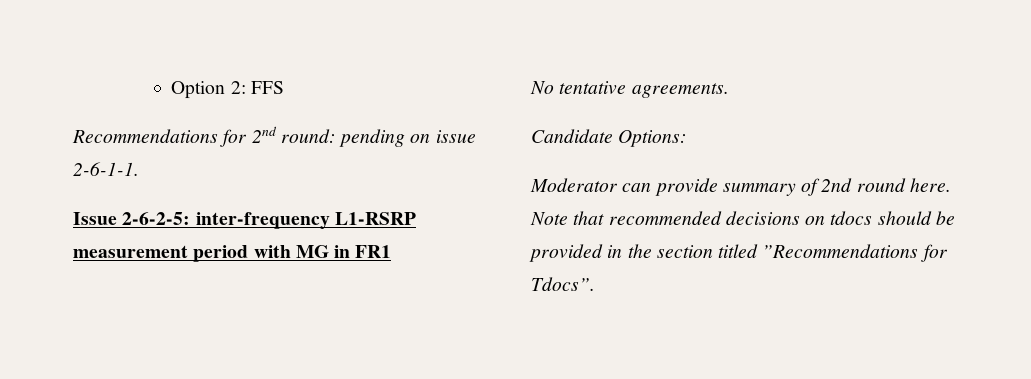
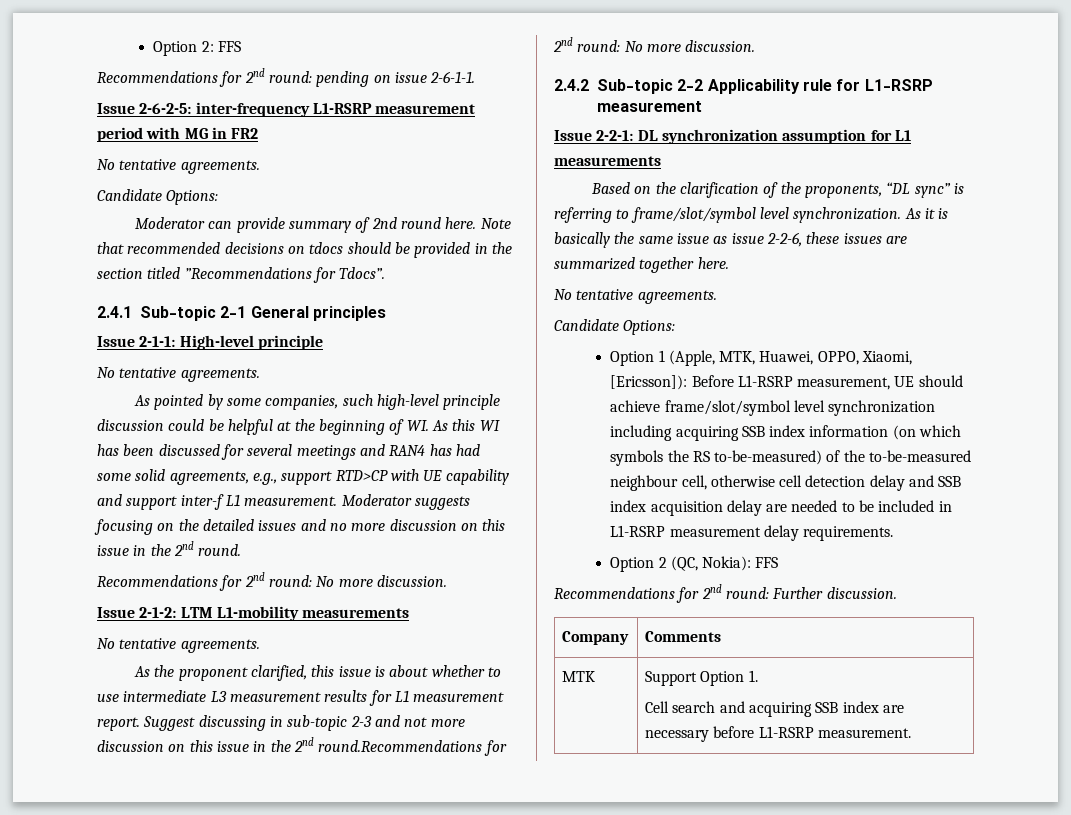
- Issue 2-6-2-5: inter-frequency L1-RSRP measurement period with MG in FR1
+ Issue 2-6-2-5: inter-frequency L1-RSRP measurement period with MG in FR2
+ 2.4.1 Sub-topic 2-1 General principles
+ Issue 2-1-1: High-level principle
+ No tentative agreements.
+ As pointed by some companies, such high-level principle discussion could be helpful at the beginning of WI. As this WI has been discussed for several meetings and RAN4 has had some solid agreements, e.g., support RTD>CP with UE capability and support inter-f L1 measurement. Moderator suggests focusing on the detailed issues and no more discussion on this issue in the 2nd round.
+ Recommendations for 2nd round: No more discussion.
+ Issue 2-1-2: LTM L1-mobility measurements
+ No tentative agreements.
+ As the proponent clarified, this issue is about whether to use intermediate L3 measurement results for L1 measurement report. Suggest discussing in sub-topic 2-3 and not more discussion on this issue in the 2nd round.Recommendations for 2nd round: No more discussion.
+ 2.4.2 Sub-topic 2-2 Applicability rule for L1-RSRP measurement
+ Issue 2-2-1: DL synchronization assumption for L1 measurements
+ Based on the clarification of the proponents, “DL sync” is referring to frame/slot/symbol level synchronization. As it is basically the same issue as issue 2-2-6, these issues are summarized together here.
+ No tentative agreements.
+ Candidate Options:
+ Option 1 (Apple, MTK, Huawei, OPPO, Xiaomi, [Ericsson]): Before L1-RSRP measurement, UE should achieve frame/slot/symbol level synchronization including acquiring SSB index information (on which symbols the RS to-be-measured) of the to-be-measured neighbour cell, otherwise cell detection delay and SSB index acquisition delay are needed to be included in L1-RSRP measurement delay requirements.
+ Option 2 (QC, Nokia): FFS
+ Recommendations for 2nd round: Further discussion.
+ Company | Comments
+ MTK | Support Option 1.
+ Cell search and acquiring SSB index are necessary before L1-RSRP measurement.

